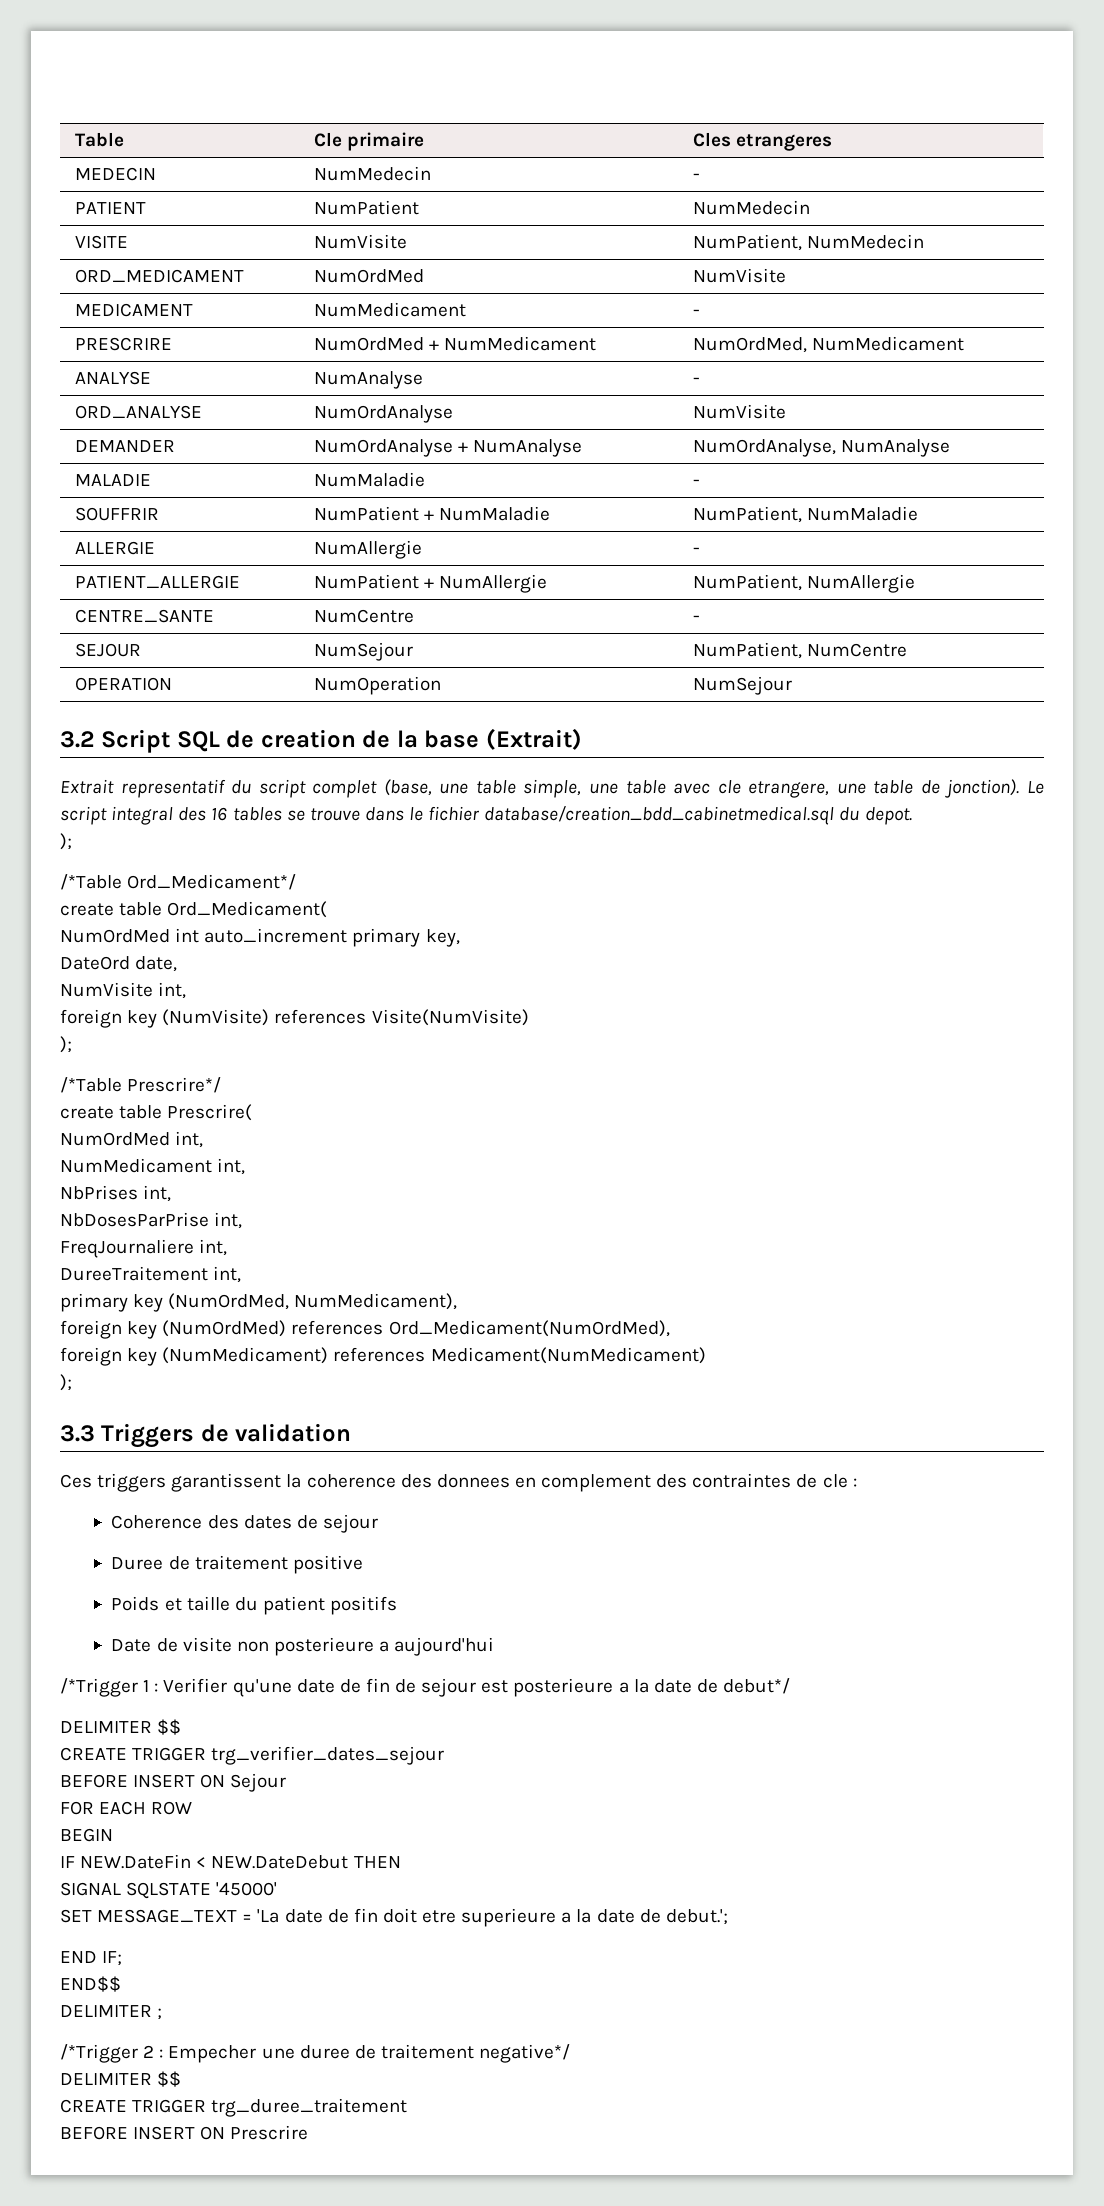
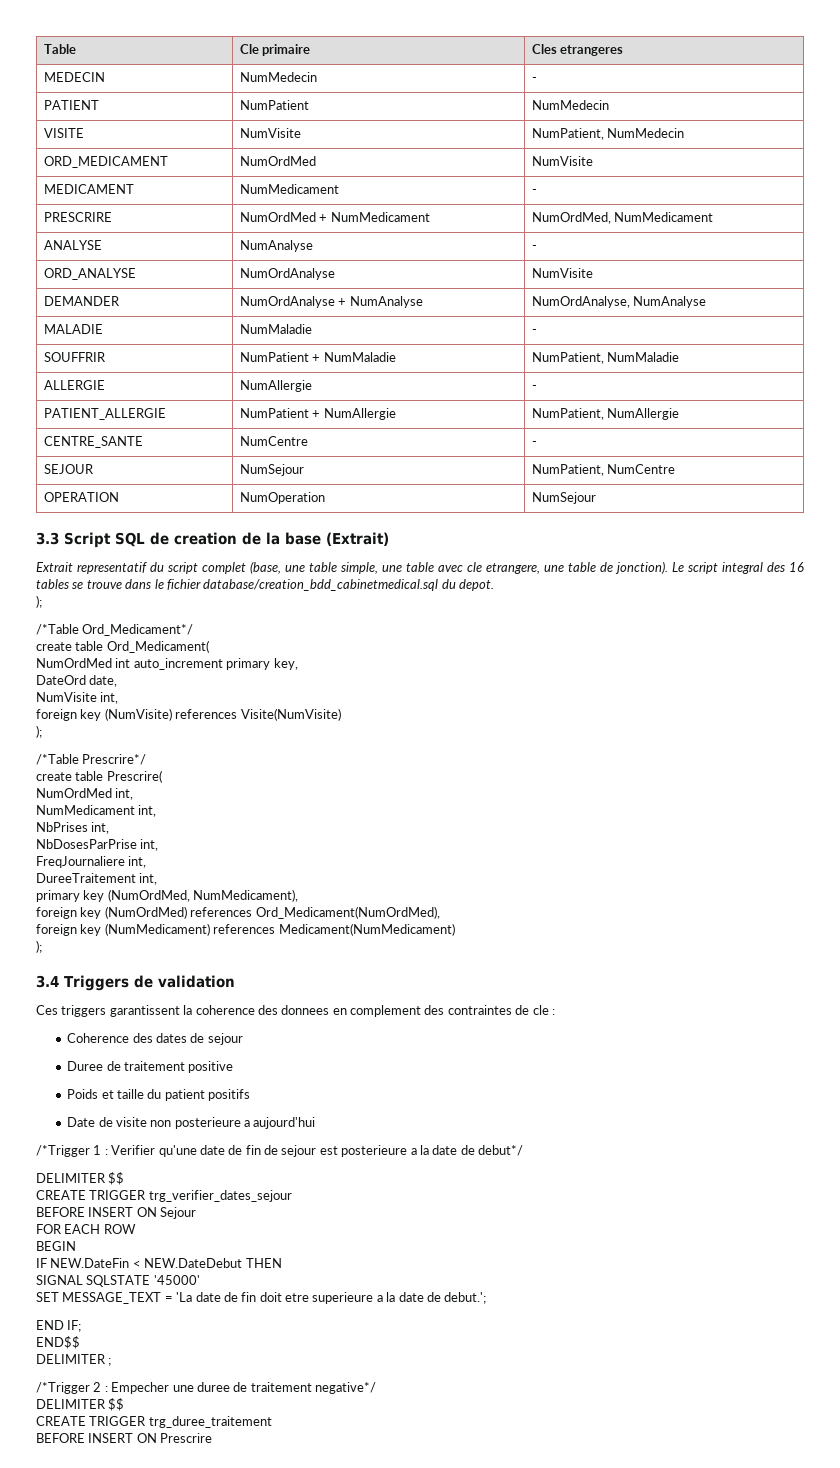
- 3.2 Script SQL de creation de la base (Extrait)
+ 3.3 Script SQL de creation de la base (Extrait)
- 3.3 Triggers de validation
+ 3.4 Triggers de validation

